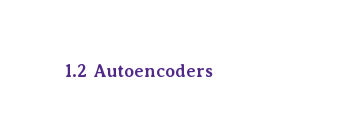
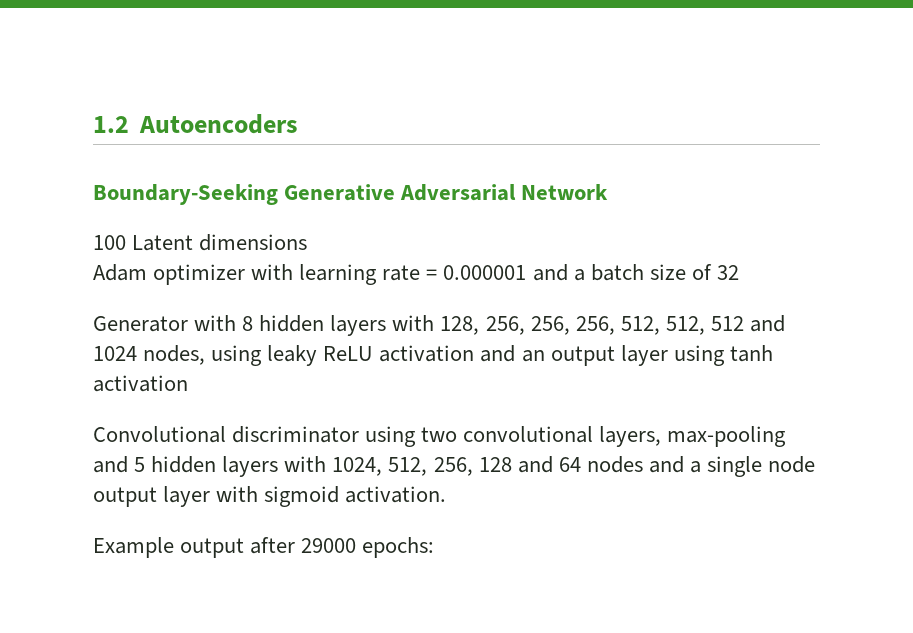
+ Boundary-Seeking Generative Adversarial Network
+ 100 Latent dimensions
+ Adam optimizer with learning rate = 0.000001 and a batch size of 32
+ Generator with 8 hidden layers with 128, 256, 256, 256, 512, 512, 512 and 1024 nodes, using leaky ReLU activation and an output layer using tanh activation
+ Convolutional discriminator using two convolutional layers, max-pooling and 5 hidden layers with 1024, 512, 256, 128 and 64 nodes and a single node output layer with sigmoid activation.
+ Example output after 29000 epochs:

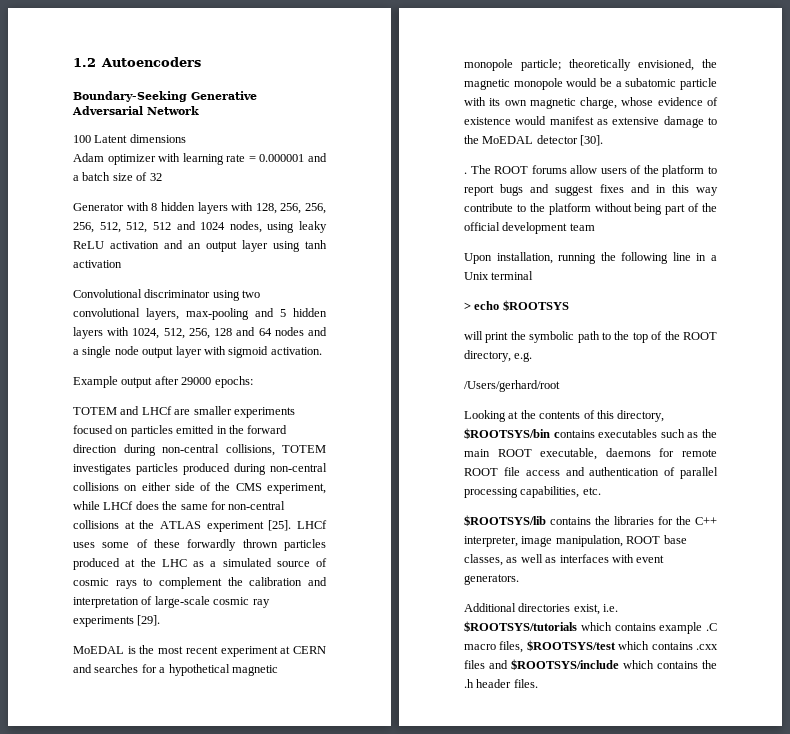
+ TOTEM and LHCf are smaller experiments focused on particles emitted in the forward direction during non-central collisions, TOTEM investigates particles produced during non-central collisions on either side of the CMS experiment, while LHCf does the same for non-central collisions at the ATLAS experiment [25]. LHCf uses some of these forwardly thrown particles produced at the LHC as a simulated source of cosmic rays to complement the calibration and interpretation of large-scale cosmic ray experiments [29].
+ MoEDAL is the most recent experiment at CERN and searches for a hypothetical magnetic monopole particle; theoretically envisioned, the magnetic monopole would be a subatomic particle with its own magnetic charge, whose evidence of existence would manifest as extensive damage to the MoEDAL detector [30].
+ . The ROOT forums allow users of the platform to report bugs and suggest fixes and in this way contribute to the platform without being part of the official development team
+ Upon installation, running the following line in a Unix terminal
+ > echo $ROOTSYS
+ will print the symbolic path to the top of the ROOT directory, e.g.
+ /Users/gerhard/root
+ Looking at the contents of this directory, $ROOTSYS/bin contains executables such as the main ROOT executable, daemons for remote ROOT file access and authentication of parallel processing capabilities, etc.
+ $ROOTSYS/lib contains the libraries for the C++ interpreter, image manipulation, ROOT base classes, as well as interfaces with event generators.
+ Additional directories exist, i.e. $ROOTSYS/tutorials which contains example .C macro files, $ROOTSYS/test which contains .cxx files and $ROOTSYS/include which contains the .h header files.

